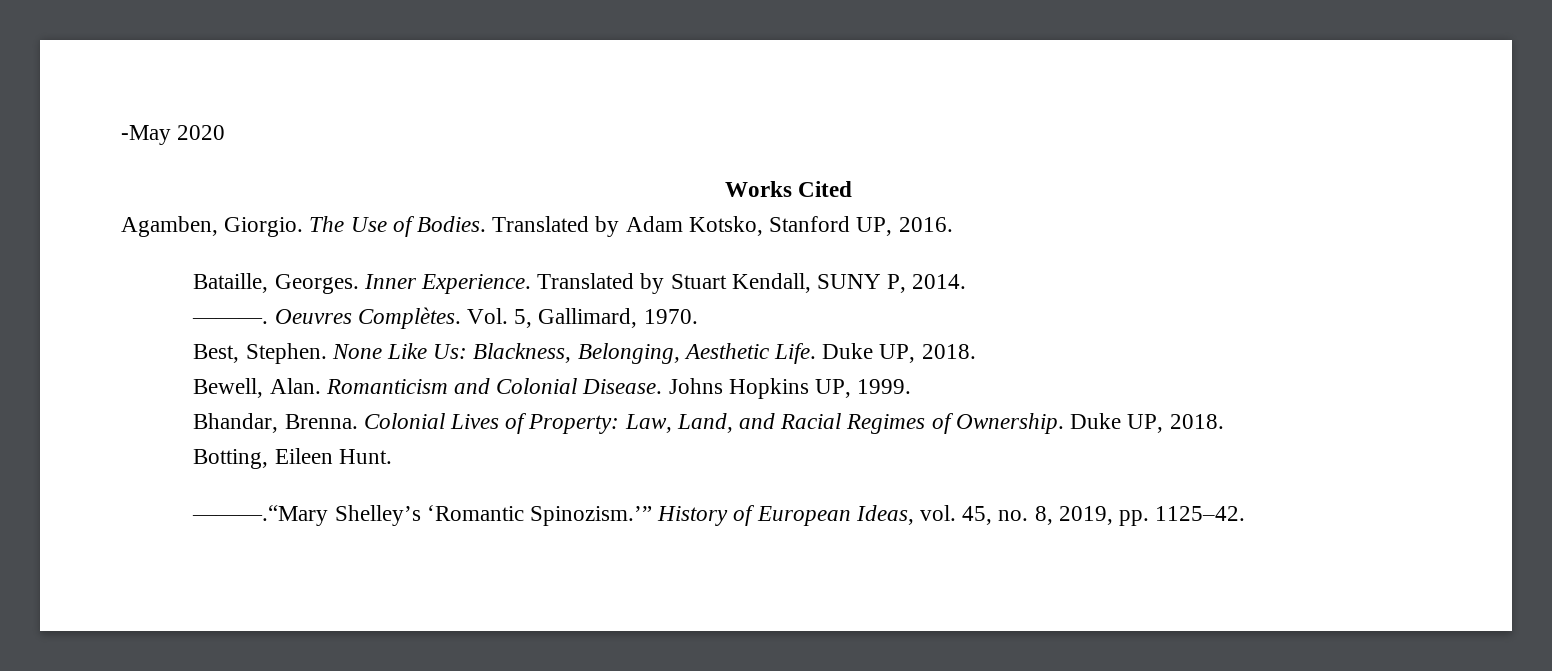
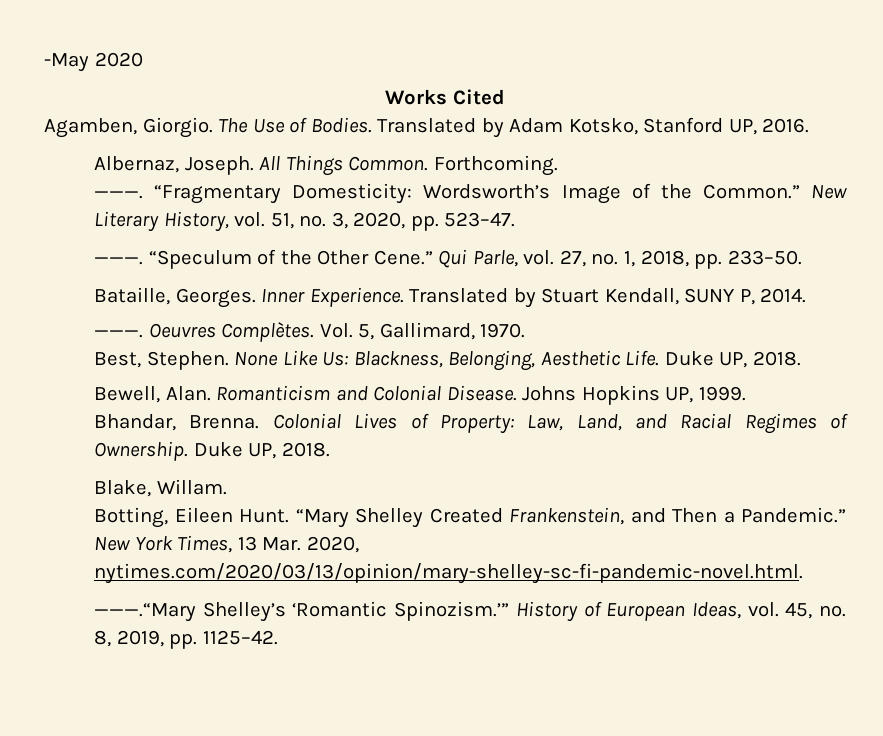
+ Albernaz, Joseph. All Things Common. Forthcoming.
+ ———. “Fragmentary Domesticity: Wordsworth’s Image of the Common.” New Literary History, vol. 51, no. 3, 2020, pp. 523–47.
+ ———. “Speculum of the Other Cene.” Qui Parle, vol. 27, no. 1, 2018, pp. 233–50.
+ Blake, Willam.
+ “Mary Shelley Created Frankenstein, and Then a Pandemic.” New York Times, 13 Mar. 2020, nytimes.com/2020/03/13/opinion/mary-shelley-sc-fi-pandemic-novel.html.

